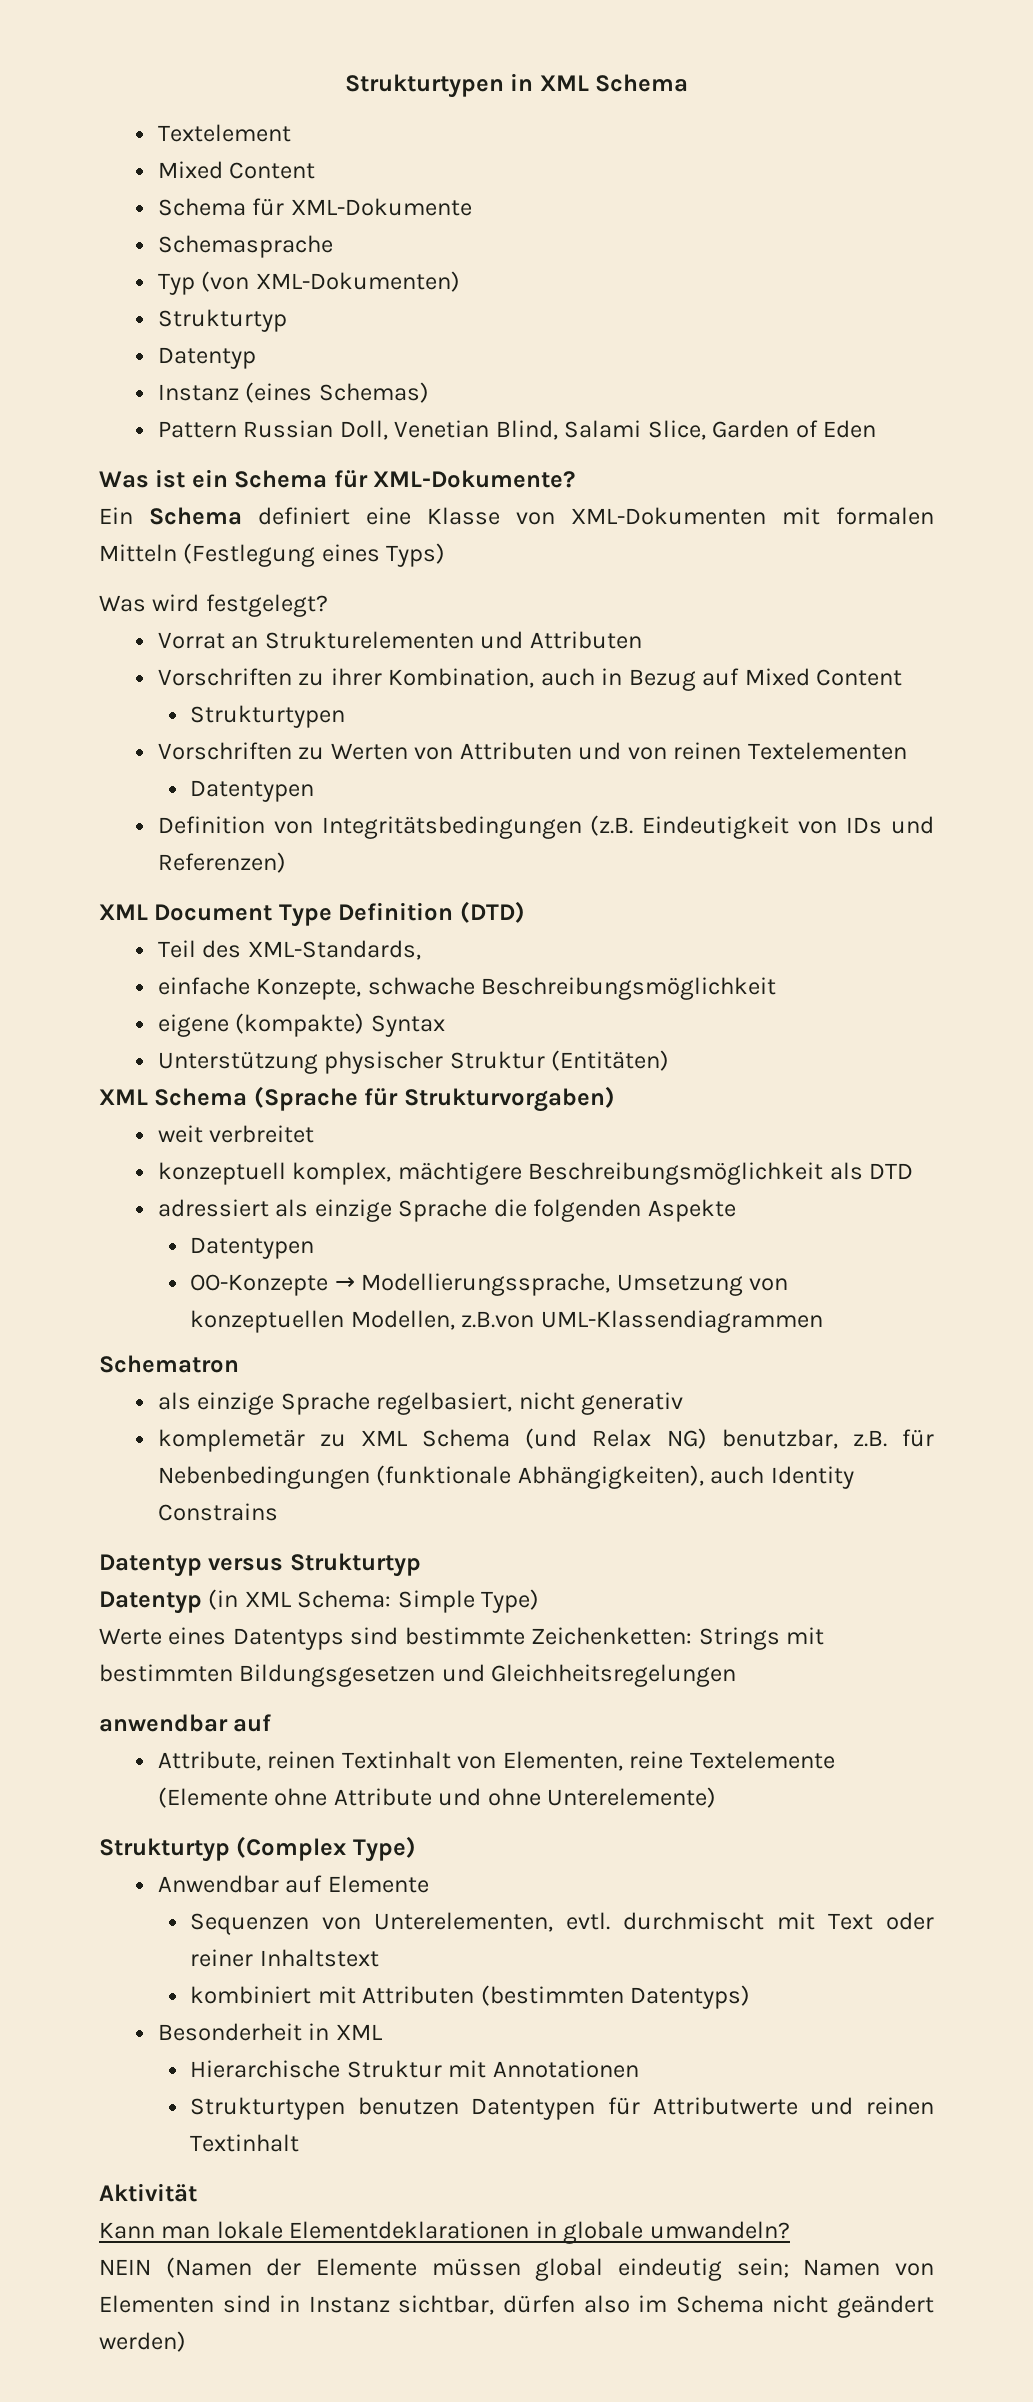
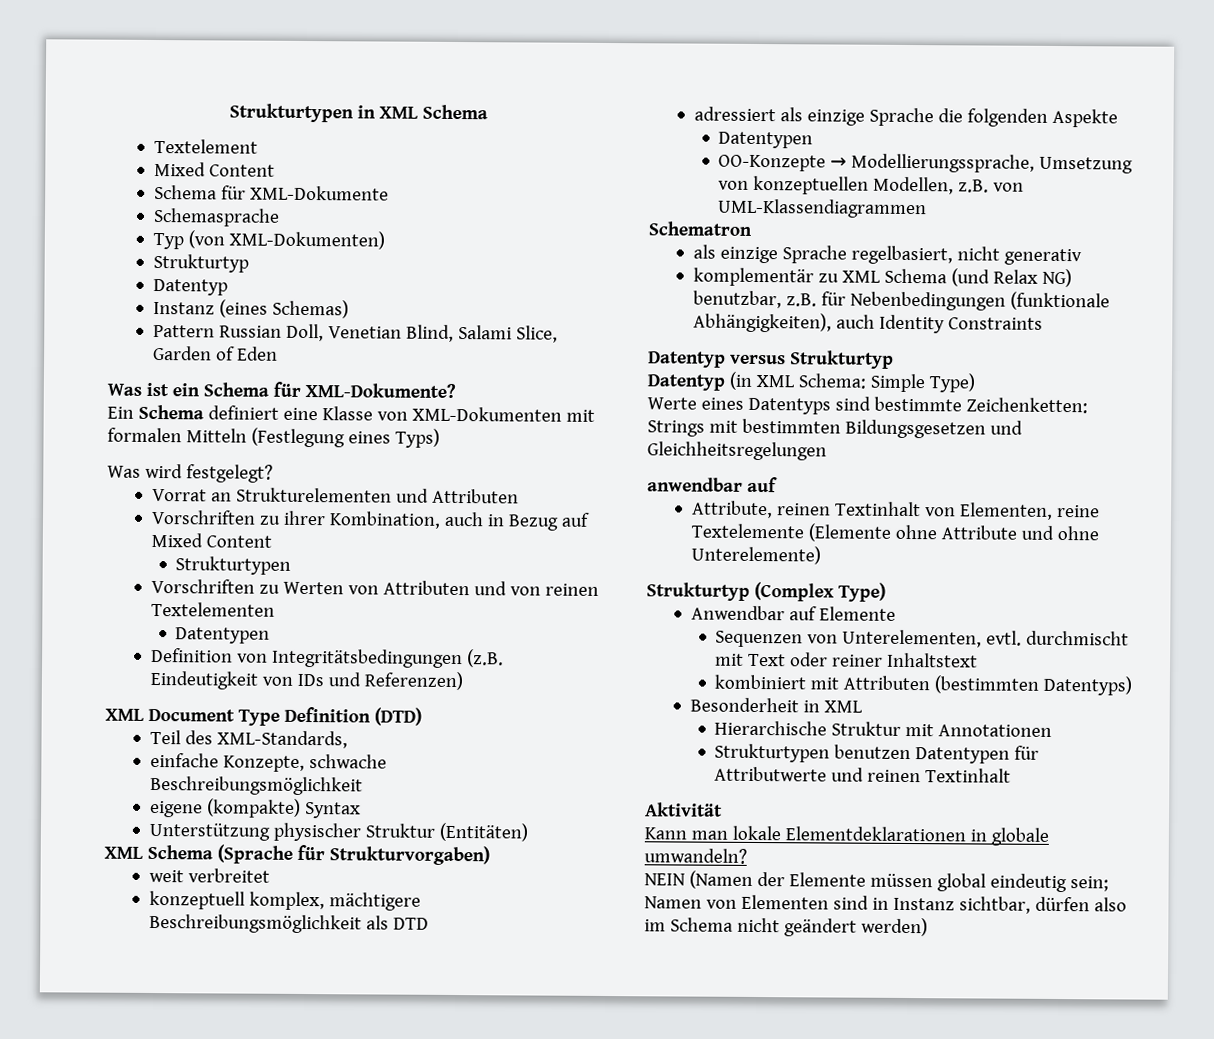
- OO-Konzepte → Modellierungssprache, Umsetzung von konzeptuellen Modellen, z.B.von UML-Klassendiagrammen
+ OO-Konzepte → Modellierungssprache, Umsetzung von konzeptuellen Modellen, z.B. von UML-Klassendiagrammen
- komplemetär zu XML Schema (und Relax NG) benutzbar, z.B. für Nebenbedingungen (funktionale Abhängigkeiten), auch Identity Constrains
+ komplementär zu XML Schema (und Relax NG) benutzbar, z.B. für Nebenbedingungen (funktionale Abhängigkeiten), auch Identity Constraints

